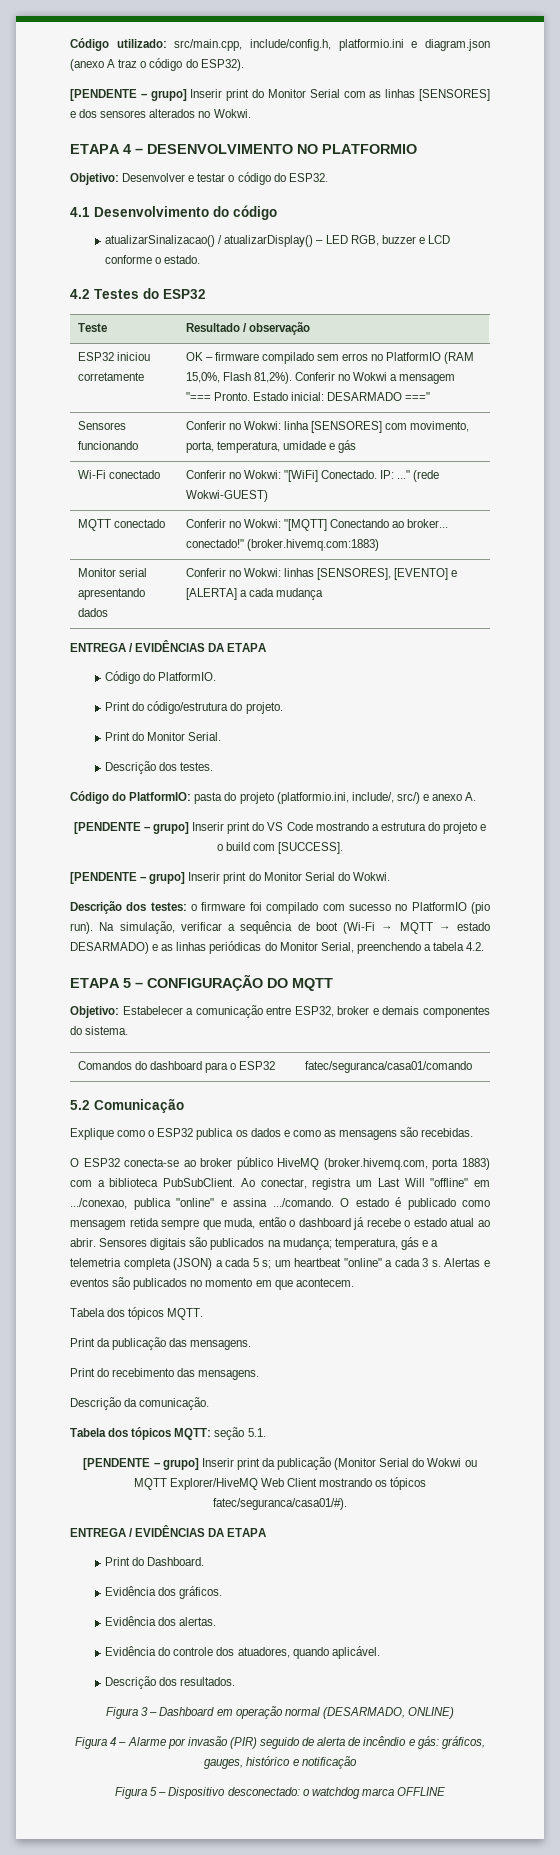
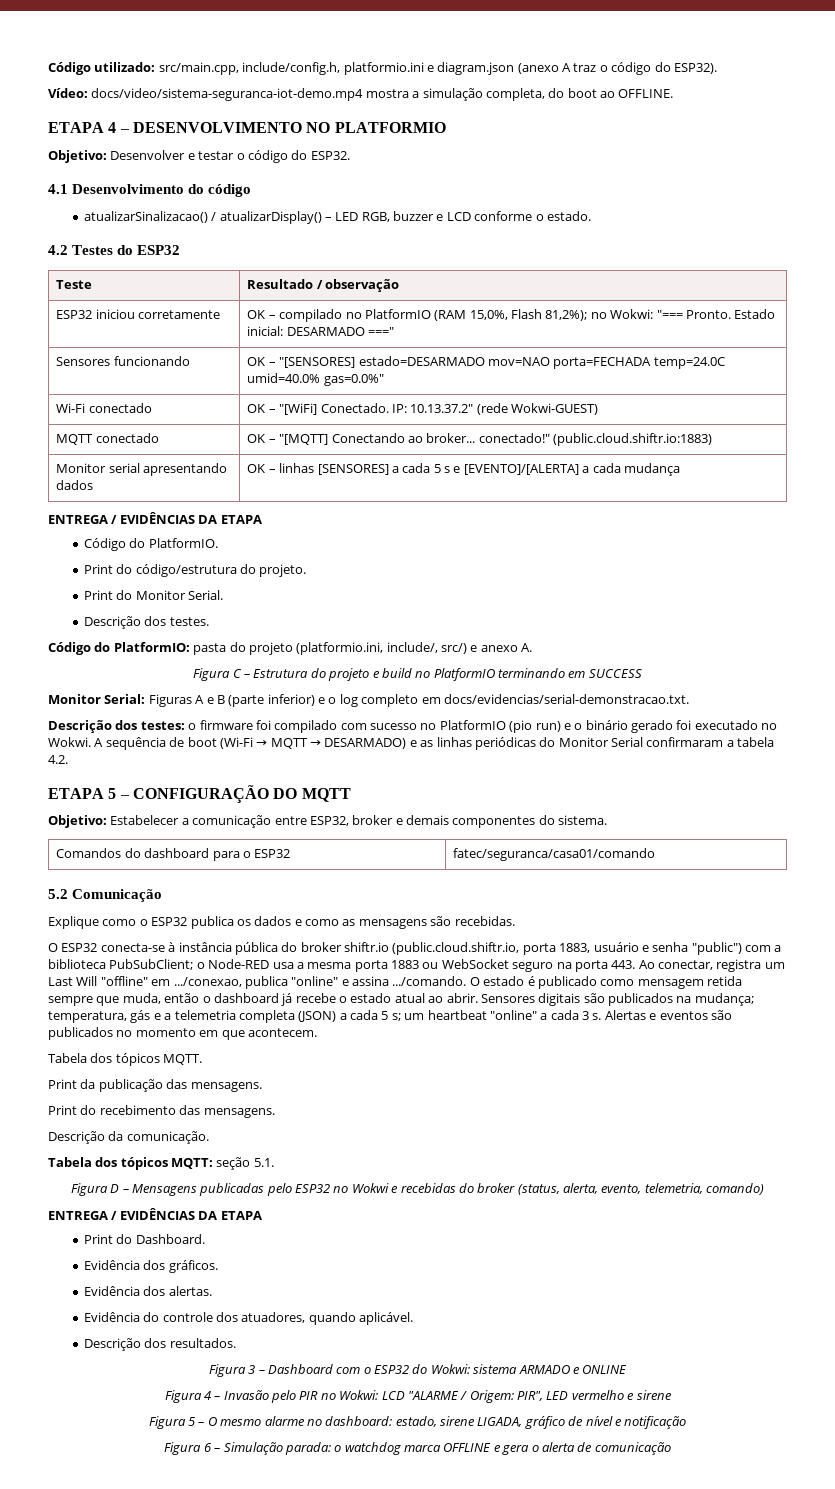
- [PENDENTE – grupo] Inserir print do Monitor Serial com as linhas [SENSORES] e dos sensores alterados no Wokwi.
+ Vídeo: docs/video/sistema-seguranca-iot-demo.mp4 mostra a simulação completa, do boot ao OFFLINE.
- ESP32 iniciou corretamente | OK – firmware compilado sem erros no PlatformIO (RAM 15,0%, Flash 81,2%). Conferir no Wokwi a mensagem "=== Pronto. Estado inicial: DESARMADO ==="
+ ESP32 iniciou corretamente | OK – compilado no PlatformIO (RAM 15,0%, Flash 81,2%); no Wokwi: "=== Pronto. Estado inicial: DESARMADO ==="
- Sensores funcionando | Conferir no Wokwi: linha [SENSORES] com movimento, porta, temperatura, umidade e gás
+ Sensores funcionando | OK – "[SENSORES] estado=DESARMADO mov=NAO porta=FECHADA temp=24.0C umid=40.0% gas=0.0%"
- Wi-Fi conectado | Conferir no Wokwi: "[WiFi] Conectado. IP: ..." (rede Wokwi-GUEST)
+ Wi-Fi conectado | OK – "[WiFi] Conectado. IP: 10.13.37.2" (rede Wokwi-GUEST)
- MQTT conectado | Conferir no Wokwi: "[MQTT] Conectando ao broker... conectado!" (broker.hivemq.com:1883)
+ MQTT conectado | OK – "[MQTT] Conectando ao broker... conectado!" (public.cloud.shiftr.io:1883)
- Monitor serial apresentando dados | Conferir no Wokwi: linhas [SENSORES], [EVENTO] e [ALERTA] a cada mudança
+ Monitor serial apresentando dados | OK – linhas [SENSORES] a cada 5 s e [EVENTO]/[ALERTA] a cada mudança
- [PENDENTE – grupo] Inserir print do VS Code mostrando a estrutura do projeto e o build com [SUCCESS].
- [PENDENTE – grupo] Inserir print do Monitor Serial do Wokwi.
+ Figura C – Estrutura do projeto e build no PlatformIO terminando em SUCCESS
+ Monitor Serial: Figuras A e B (parte inferior) e o log completo em docs/evidencias/serial-demonstracao.txt.
- Descrição dos testes: o firmware foi compilado com sucesso no PlatformIO (pio run). Na simulação, verificar a sequência de boot (Wi-Fi → MQTT → estado DESARMADO) e as linhas periódicas do Monitor Serial, preenchendo a tabela 4.2.
+ Descrição dos testes: o firmware foi compilado com sucesso no PlatformIO (pio run) e o binário gerado foi executado no Wokwi. A sequência de boot (Wi-Fi → MQTT → DESARMADO) e as linhas periódicas do Monitor Serial confirmaram a tabela 4.2.
- O ESP32 conecta-se ao broker público HiveMQ (broker.hivemq.com, porta 1883) com a biblioteca PubSubClient. Ao conectar, registra um Last Will "offline" em .../conexao, publica "online" e assina .../comando. O estado é publicado como mensagem retida sempre que muda, então o dashboard já recebe o estado atual ao abrir.
+ O ESP32 conecta-se à instância pública do broker shiftr.io (public.cloud.shiftr.io, porta 1883, usuário e senha "public") com a biblioteca PubSubClient; o Node-RED usa a mesma porta 1883 ou WebSocket seguro na porta 443. Ao conectar, registra um Last Will "offline" em .../conexao, publica "online" e assina .../comando. O estado é publicado como mensagem retida sempre que muda, então o dashboard já recebe o estado atual ao abrir.
- [PENDENTE – grupo] Inserir print da publicação (Monitor Serial do Wokwi ou MQTT Explorer/HiveMQ Web Client mostrando os tópicos fatec/seguranca/casa01/#).
+ Figura D – Mensagens publicadas pelo ESP32 no Wokwi e recebidas do broker (status, alerta, evento, telemetria, comando)
- Figura 3 – Dashboard em operação normal (DESARMADO, ONLINE)
- Figura 4 – Alarme por invasão (PIR) seguido de alerta de incêndio e gás: gráficos, gauges, histórico e notificação
- Figura 5 – Dispositivo desconectado: o watchdog marca OFFLINE
+ Figura 3 – Dashboard com o ESP32 do Wokwi: sistema ARMADO e ONLINE
+ Figura 4 – Invasão pelo PIR no Wokwi: LCD "ALARME / Origem: PIR", LED vermelho e sirene
+ Figura 5 – O mesmo alarme no dashboard: estado, sirene LIGADA, gráfico de nível e notificação
+ Figura 6 – Simulação parada: o watchdog marca OFFLINE e gera o alerta de comunicação

